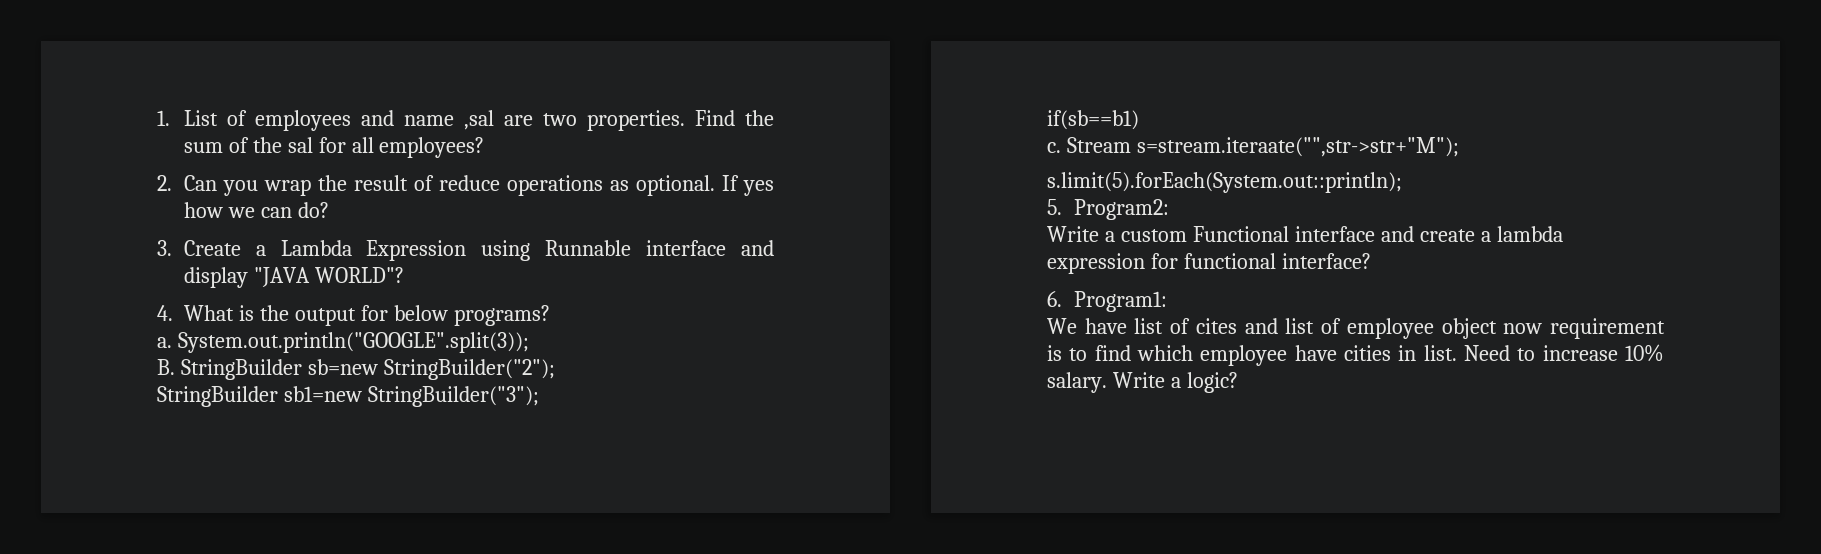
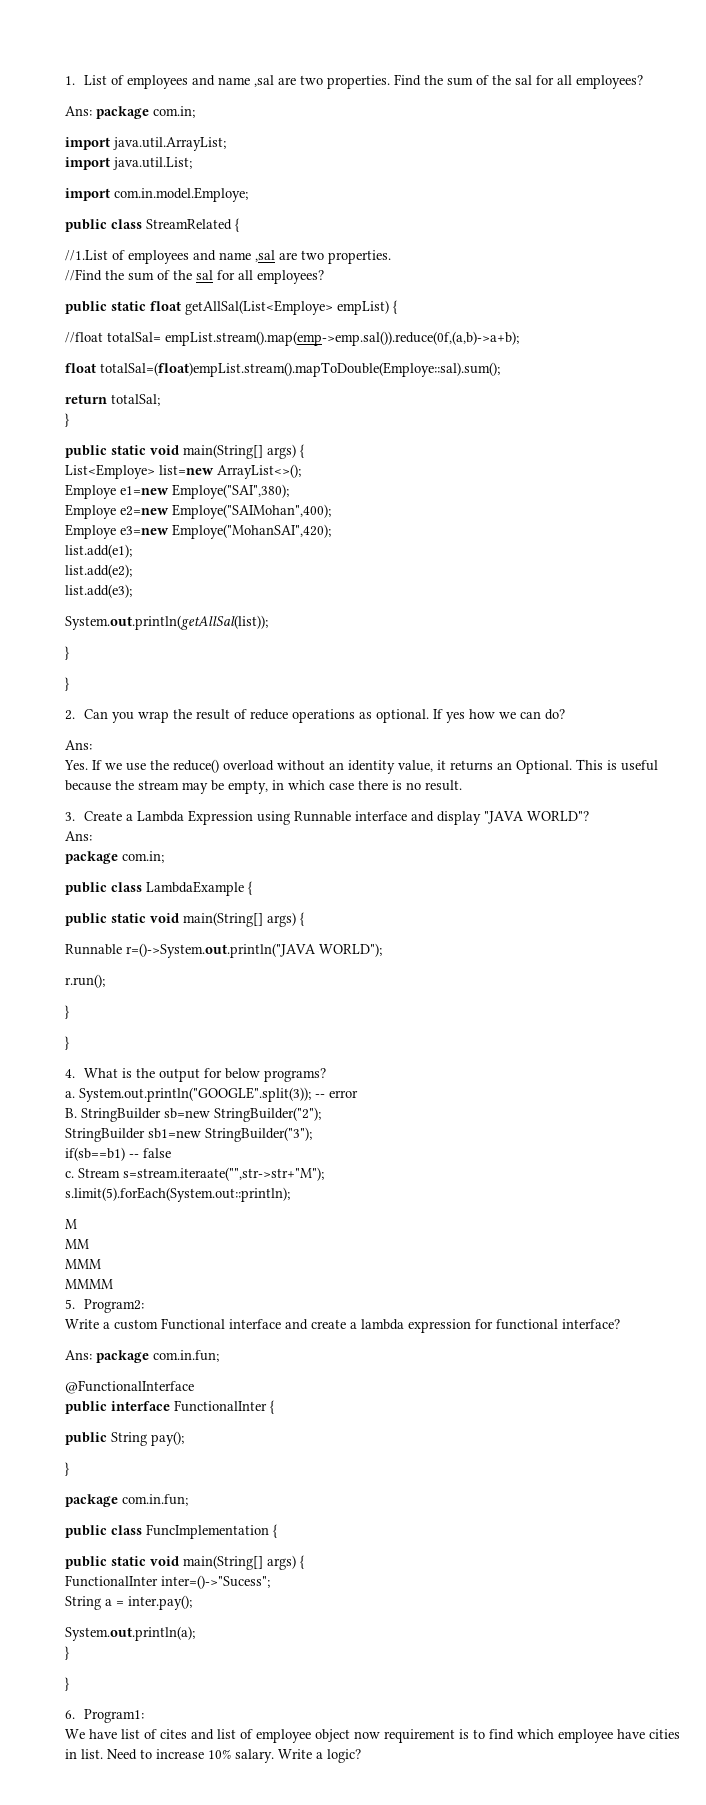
+ Ans: package com.in;
+ import java.util.ArrayList;
+ import java.util.List;
+ import com.in.model.Employe;
+ public class StreamRelated {
+ //1.List of employees and name ,sal are two properties.
+ //Find the sum of the sal for all employees?
+ public static float getAllSal(List<Employe> empList) {
+ //float totalSal= empList.stream().map(emp->emp.sal()).reduce(0f,(a,b)->a+b);
+ float totalSal=(float)empList.stream().mapToDouble(Employe::sal).sum();
+ return totalSal;
+ }
+ public static void main(String[] args) {
+ List<Employe> list=new ArrayList<>();
+ Employe e1=new Employe("SAI",380);
+ Employe e2=new Employe("SAIMohan",400);
+ Employe e3=new Employe("MohanSAI",420);
+ list.add(e1);
+ list.add(e2);
+ list.add(e3);
+ System.out.println(getAllSal(list));
+ }
+ }
  If yes how we can do?
+ Ans:
+ Yes. If we use the reduce() overload without an identity value, it returns an Optional. This is useful because the stream may be empty, in which case there is no result.
  3. Create a Lambda Expression using Runnable interface and display "JAVA WORLD"?
+ Ans:
+ package com.in;
+ public class LambdaExample {
+ public static void main(String[] args) {
+ Runnable r=()->System.out.println("JAVA WORLD");
+ r.run();
+ }
+ }
- System.out.println("GOOGLE".split(3));
+ System.out.println("GOOGLE".split(3)); -- error
- if(sb==b1)
+ if(sb==b1) -- false
+ M
+ MM
+ MMM
+ MMMM
+ Ans: package com.in.fun;
+ @FunctionalInterface
+ public interface FunctionalInter {
+ public String pay();
+ }
+ package com.in.fun;
+ public class FuncImplementation {
+ public static void main(String[] args) {
+ FunctionalInter inter=()->"Sucess";
+ String a = inter.pay();
+ System.out.println(a);
+ }
+ }

